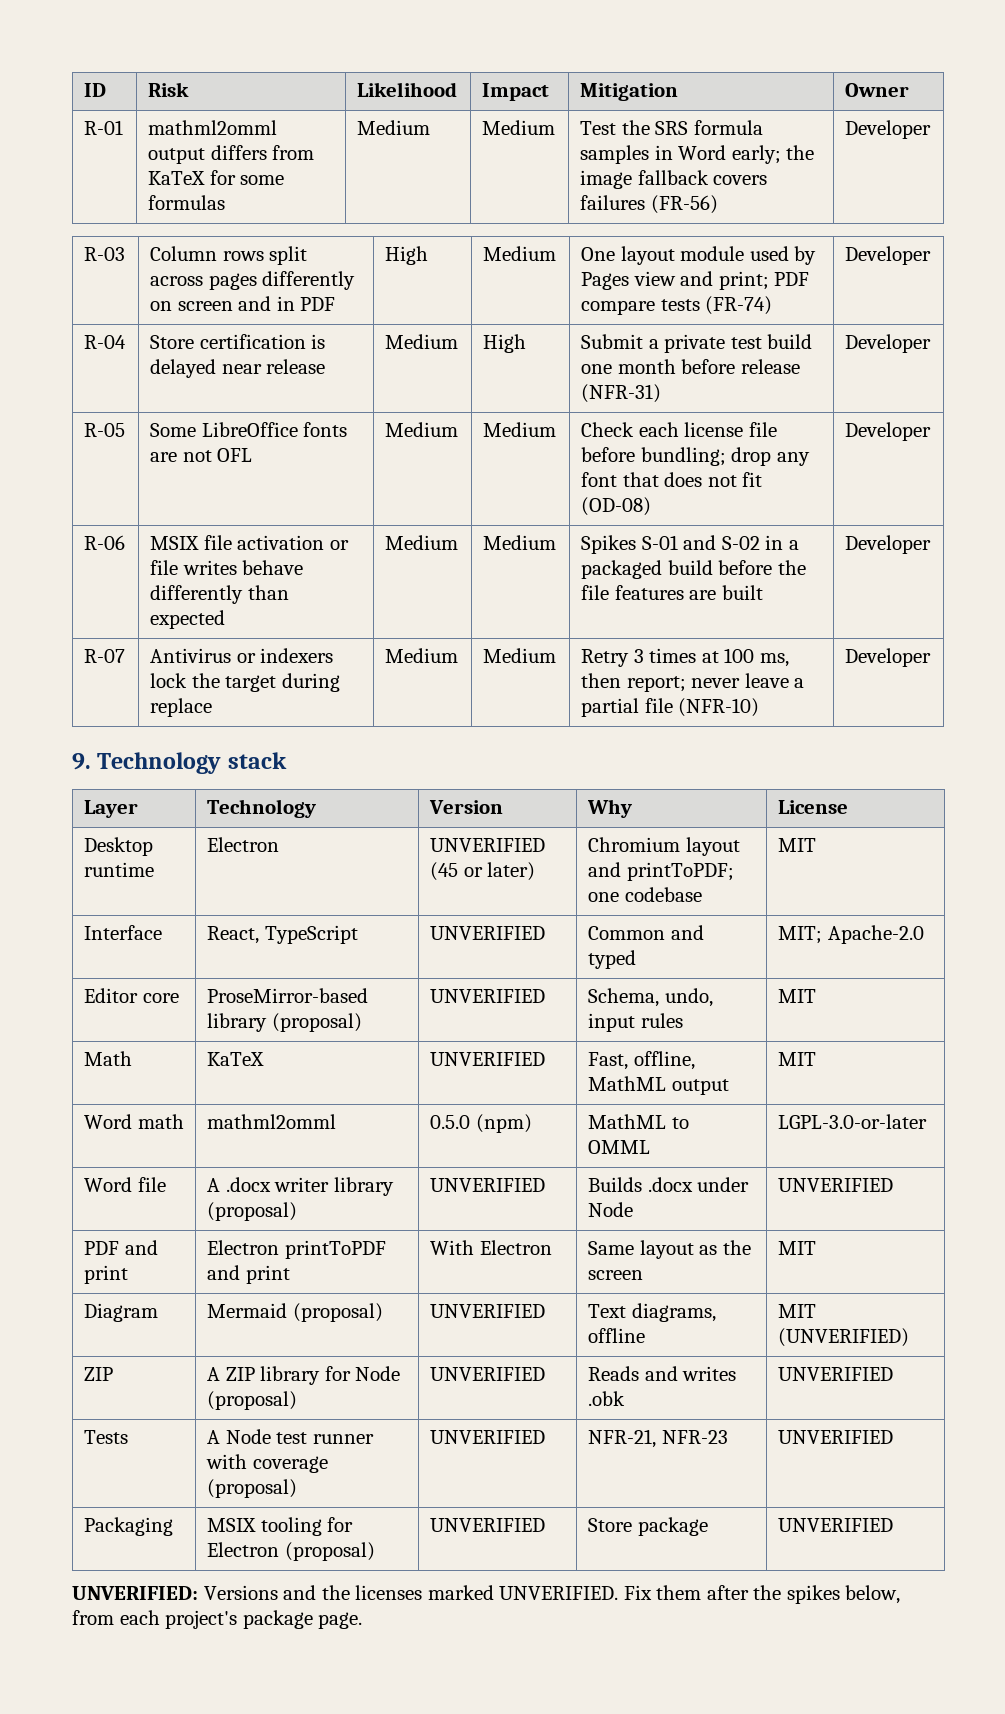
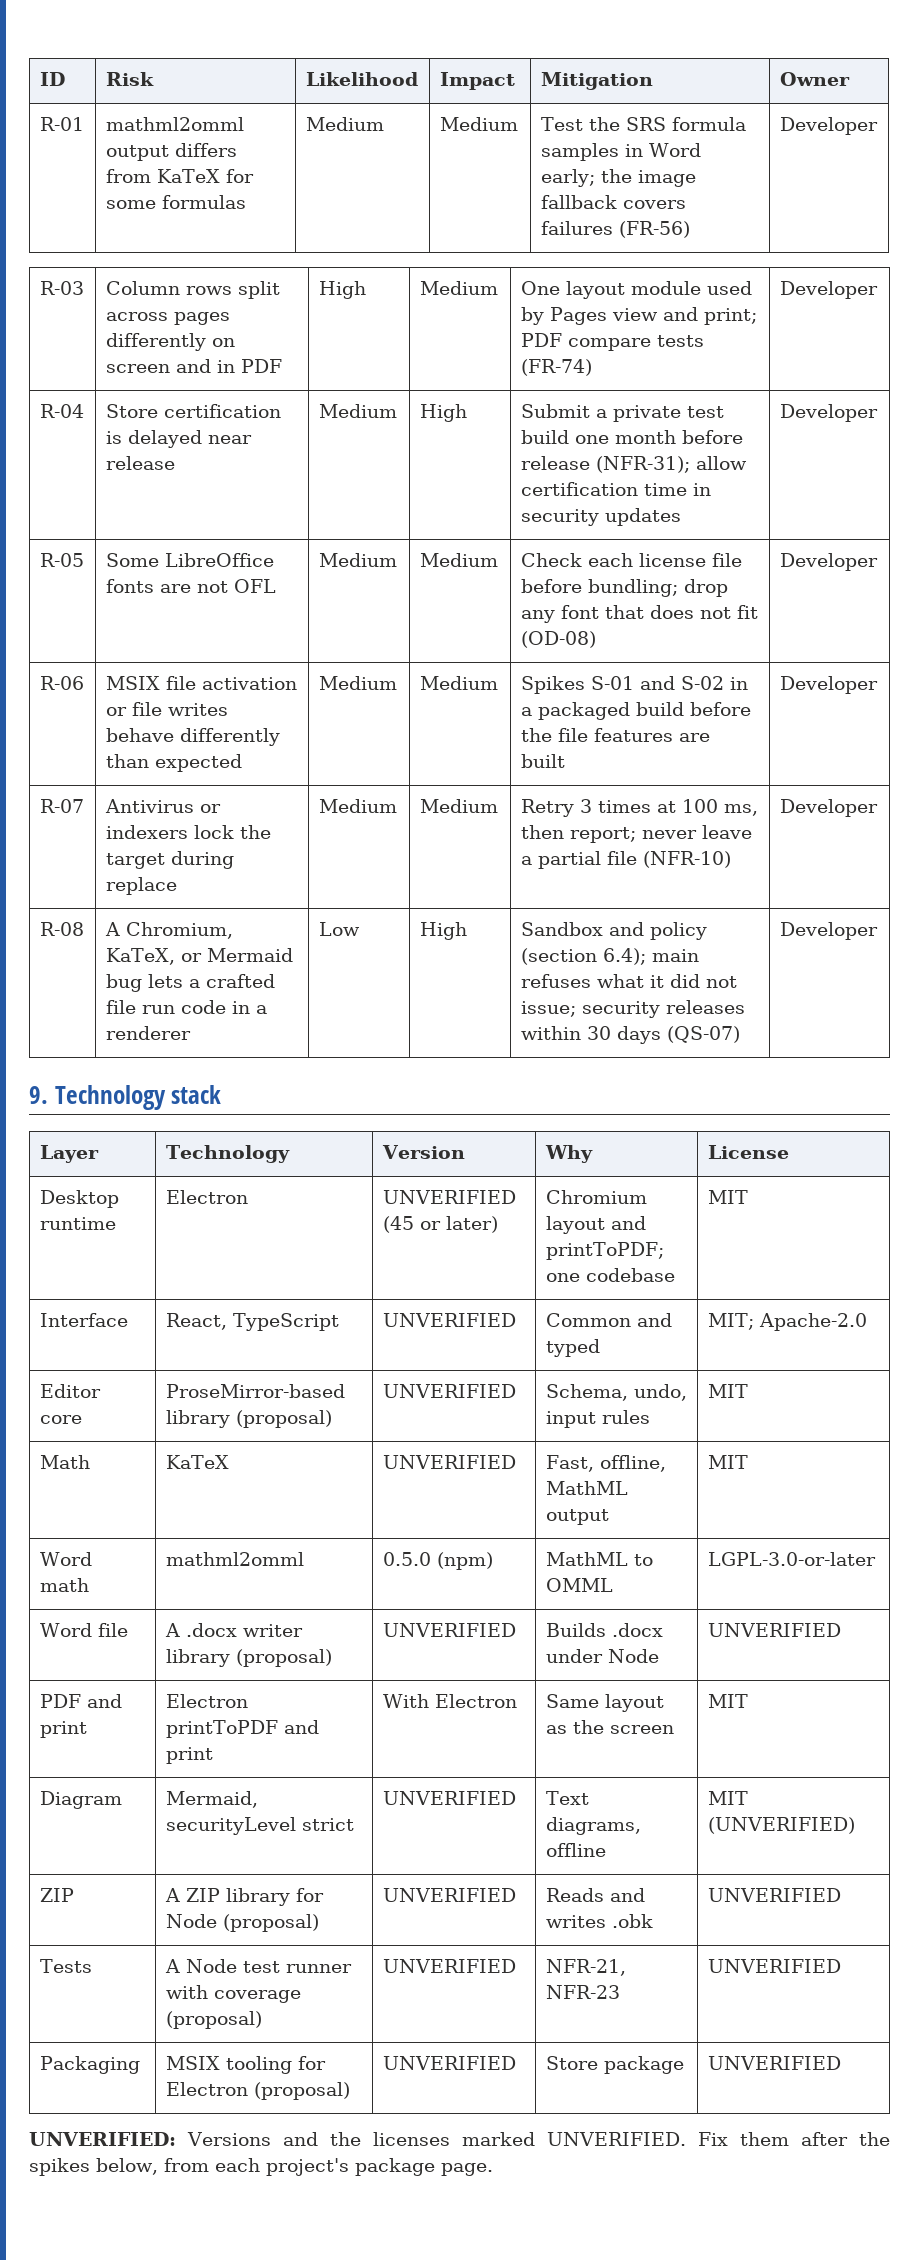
- R-04 | Store certification is delayed near release | Medium | High | Submit a private test build one month before release (NFR-31) | Developer
+ R-04 | Store certification is delayed near release | Medium | High | Submit a private test build one month before release (NFR-31); allow certification time in security updates | Developer
+ R-08 | A Chromium, KaTeX, or Mermaid bug lets a crafted file run code in a renderer | Low | High | Sandbox and policy (section 6.4); main refuses what it did not issue; security releases within 30 days (QS-07) | Developer
- Diagram | Mermaid (proposal) | UNVERIFIED | Text diagrams, offline | MIT (UNVERIFIED)
+ Diagram | Mermaid, securityLevel strict | UNVERIFIED | Text diagrams, offline | MIT (UNVERIFIED)

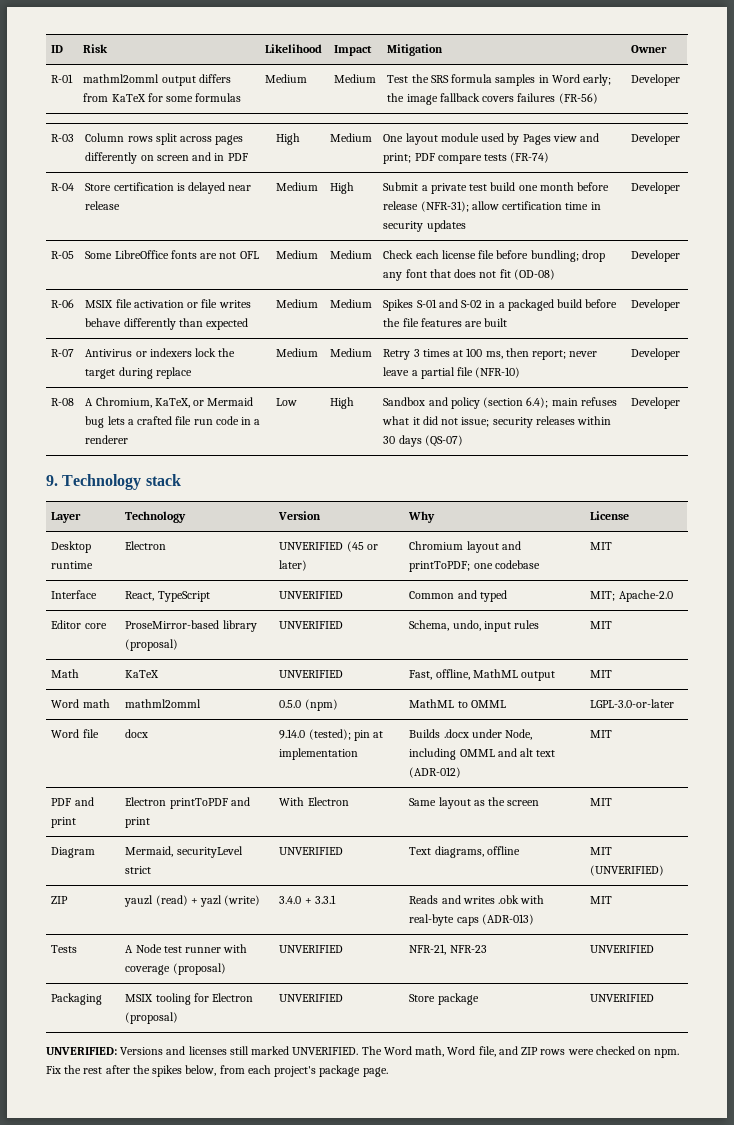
- Word file | A .docx writer library (proposal) | UNVERIFIED | Builds .docx under Node | UNVERIFIED
+ Word file | docx | 9.14.0 (tested); pin at implementation | Builds .docx under Node, including OMML and alt text (ADR-012) | MIT
- ZIP | A ZIP library for Node (proposal) | UNVERIFIED | Reads and writes .obk | UNVERIFIED
+ ZIP | yauzl (read) + yazl (write) | 3.4.0 + 3.3.1 | Reads and writes .obk with real-byte caps (ADR-013) | MIT
- UNVERIFIED: Versions and the licenses marked UNVERIFIED. Fix them after the spikes below, from each project's package page.
+ UNVERIFIED: Versions and licenses still marked UNVERIFIED. The Word math, Word file, and ZIP rows were checked on npm. Fix the rest after the spikes below, from each project's package page.

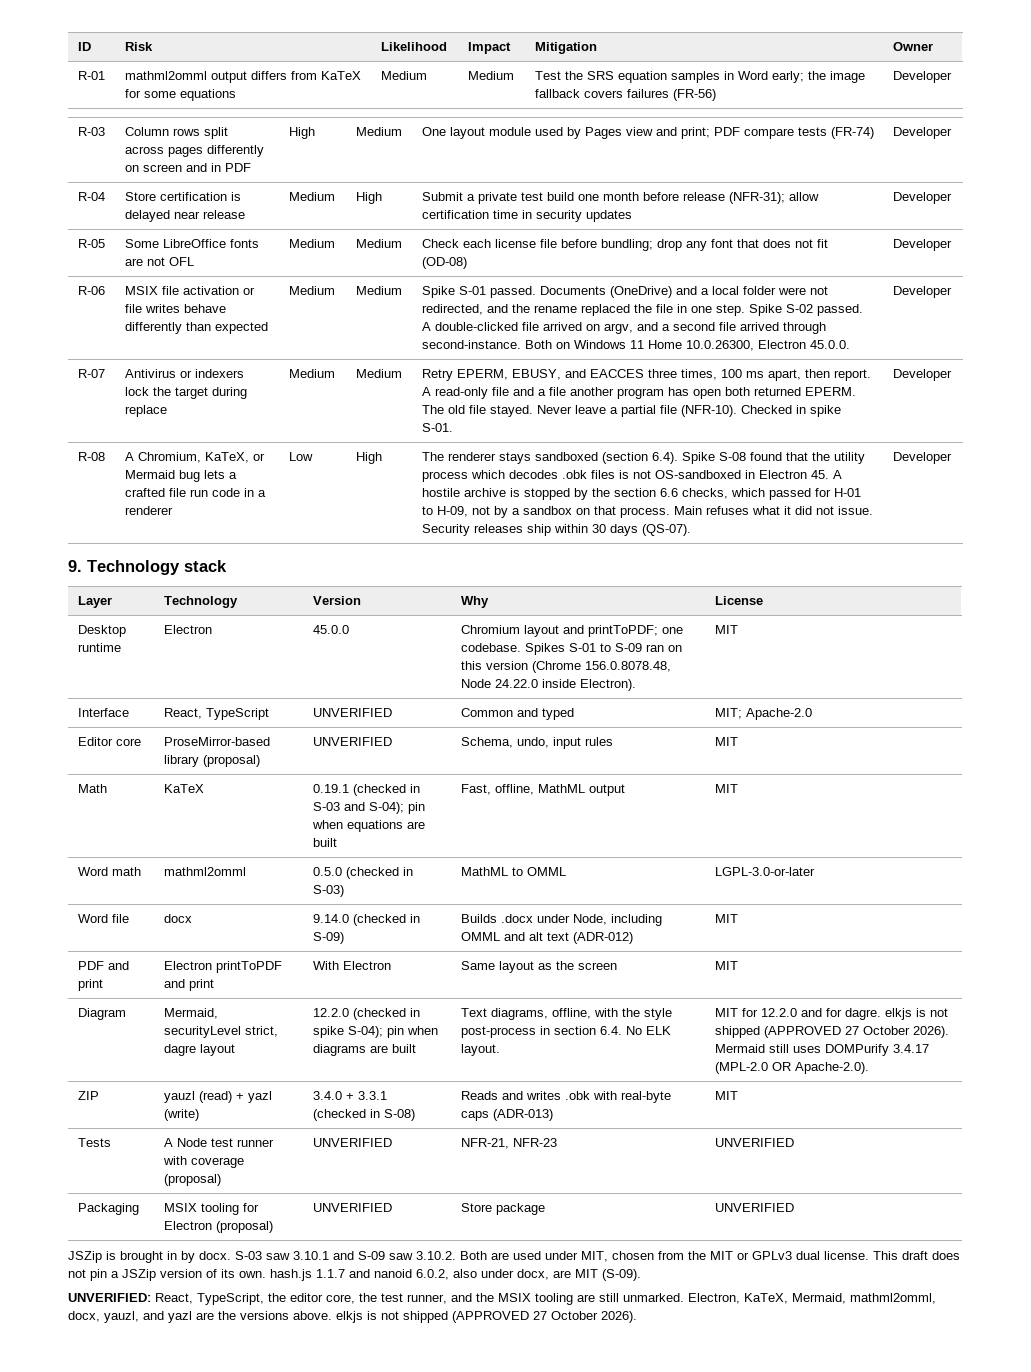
- R-01 | mathml2omml output differs from KaTeX for some formulas | Medium | Medium | Test the SRS formula samples in Word early; the image fallback covers failures (FR-56) | Developer
+ R-01 | mathml2omml output differs from KaTeX for some equations | Medium | Medium | Test the SRS equation samples in Word early; the image fallback covers failures (FR-56) | Developer
- Spikes S-01 and S-02 in a packaged build before the file features are built
+ Spike S-01 passed. Documents (OneDrive) and a local folder were not redirected, and the rename replaced the file in one step. Spike S-02 passed. A double-clicked file arrived on argv, and a second file arrived through second-instance. Both on Windows 11 Home 10.0.26300, Electron 45.0.0.
- Retry 3 times at 100 ms, then report; never leave a partial file (NFR-10)
+ Retry EPERM, EBUSY, and EACCES three times, 100 ms apart, then report. A read-only file and a file another program has open both returned EPERM. The old file stayed. Never leave a partial file (NFR-10). Checked in spike S-01.
- Sandbox and policy (section 6.4); main refuses what it did not issue; security releases within 30 days (QS-07)
+ The renderer stays sandboxed (section 6.4). Spike S-08 found that the utility process which decodes .obk files is not OS-sandboxed in Electron 45. A hostile archive is stopped by the section 6.6 checks, which passed for H-01 to H-09, not by a sandbox on that process. Main refuses what it did not issue. Security releases ship within 30 days (QS-07).
- Desktop runtime | Electron | UNVERIFIED (45 or later) | Chromium layout and printToPDF; one codebase | MIT
+ Desktop runtime | Electron | 45.0.0 | Chromium layout and printToPDF; one codebase. Spikes S-01 to S-09 ran on this version (Chrome 156.0.8078.48, Node 24.22.0 inside Electron). | MIT
- Math | KaTeX | UNVERIFIED | Fast, offline, MathML output | MIT
+ Math | KaTeX | 0.19.1 (checked in S-03 and S-04); pin when equations are built | Fast, offline, MathML output | MIT
- Word math | mathml2omml | 0.5.0 (npm) | MathML to OMML | LGPL-3.0-or-later
+ Word math | mathml2omml | 0.5.0 (checked in S-03) | MathML to OMML | LGPL-3.0-or-later
- Word file | docx | 9.14.0 (tested); pin at implementation | Builds .docx under Node, including OMML and alt text (ADR-012) | MIT
+ Word file | docx | 9.14.0 (checked in S-09) | Builds .docx under Node, including OMML and alt text (ADR-012) | MIT
- Mermaid, securityLevel strict | UNVERIFIED | Text diagrams, offline | MIT (UNVERIFIED)
+ Mermaid, securityLevel strict, dagre layout | 12.2.0 (checked in spike S-04); pin when diagrams are built | Text diagrams, offline, with the style post-process in section 6.4. No ELK layout. | MIT for 12.2.0 and for dagre. elkjs is not shipped (APPROVED 27 October 2026). Mermaid still uses DOMPurify 3.4.17 (MPL-2.0 OR Apache-2.0).
- ZIP | yauzl (read) + yazl (write) | 3.4.0 + 3.3.1 | Reads and writes .obk with real-byte caps (ADR-013) | MIT
+ ZIP | yauzl (read) + yazl (write) | 3.4.0 + 3.3.1 (checked in S-08) | Reads and writes .obk with real-byte caps (ADR-013) | MIT
- UNVERIFIED: Versions and licenses still marked UNVERIFIED. The Word math, Word file, and ZIP rows were checked on npm. Fix the rest after the spikes below, from each project's package page.
+ JSZip is brought in by docx. S-03 saw 3.10.1 and S-09 saw 3.10.2. Both are used under MIT, chosen from the MIT or GPLv3 dual license. This draft does not pin a JSZip version of its own. hash.js 1.1.7 and nanoid 6.0.2, also under docx, are MIT (S-09).
+ UNVERIFIED: React, TypeScript, the editor core, the test runner, and the MSIX tooling are still unmarked. Electron, KaTeX, Mermaid, mathml2omml, docx, yauzl, and yazl are the versions above. elkjs is not shipped (APPROVED 27 October 2026).

